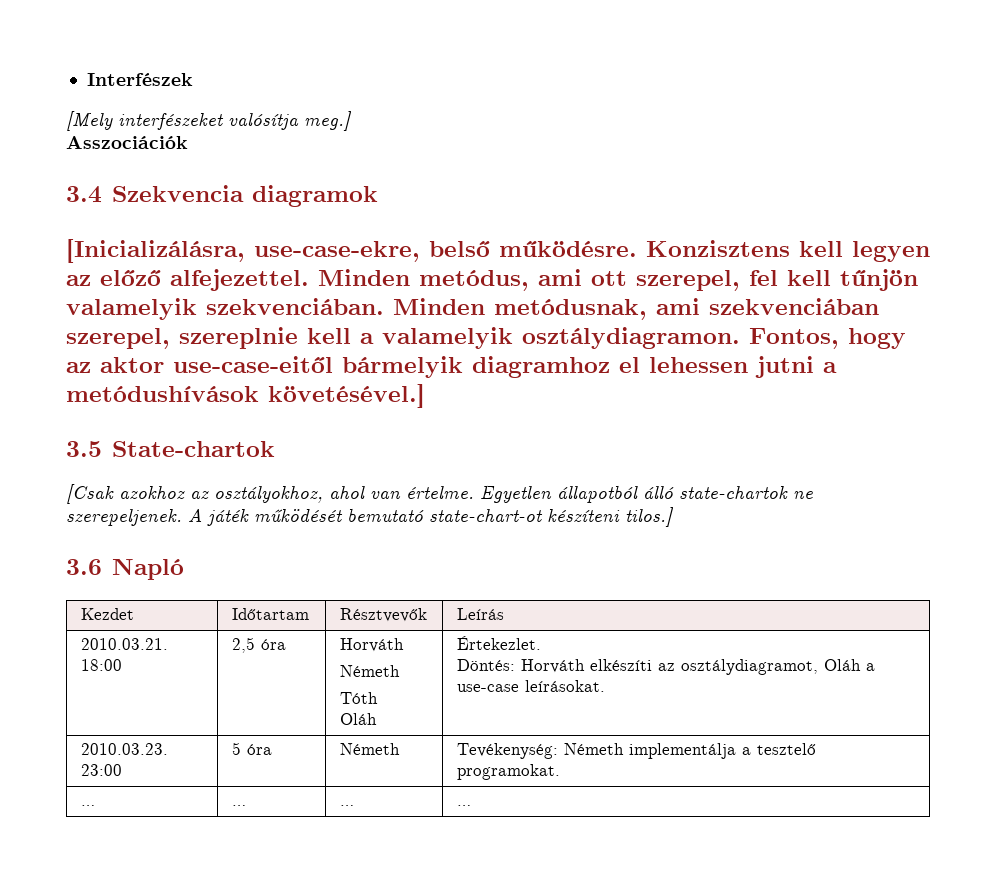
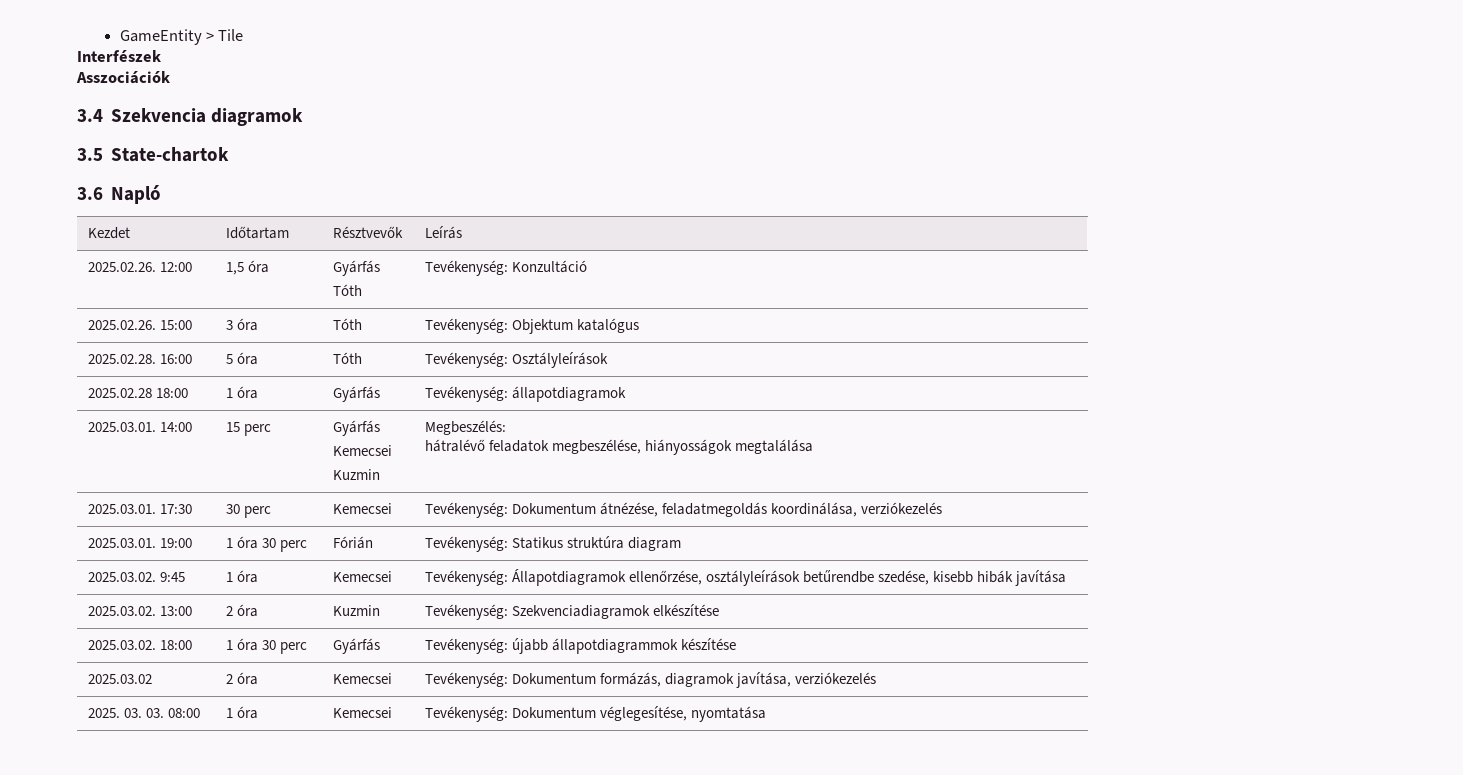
+ GameEntity > Tile
  Interfészek
- [Mely interfészeket valósítja meg.]
- [Inicializálásra, use-case-ekre, belső működésre. Konzisztens kell legyen az előző alfejezettel. Minden metódus, ami ott szerepel, fel kell tűnjön valamelyik szekvenciában. Minden metódusnak, ami szekvenciában szerepel, szereplnie kell a valamelyik osztálydiagramon. Fontos, hogy az aktor use-case-eitől bármelyik diagramhoz el lehessen jutni a metódushívások követésével.]
  3.5 State-chartok
- [Csak azokhoz az osztályokhoz, ahol van értelme. Egyetlen állapotból álló state-chartok ne szerepeljenek. A játék működését bemutató state-chart-ot készíteni tilos.]
- 2010.03.21. 18:00 | 2,5 óra | Horváth
- Németh
- Tóth
- Oláh | Értekezlet.
- Döntés: Horváth elkészíti az osztálydiagramot, Oláh a use-case leírásokat.
- 2010.03.23. 23:00 | 5 óra | Németh | Tevékenység: Németh implementálja a tesztelő programokat.
- … | … | … | …
+ 2025.02.26. 12:00 | 1,5 óra | Gyárfás
+ Tóth | Tevékenység: Konzultáció
+ 2025.02.26. 15:00 | 3 óra | Tóth | Tevékenység: Objektum katalógus
+ 2025.02.28. 16:00 | 5 óra | Tóth | Tevékenység: Osztályleírások
+ 2025.02.28 18:00 | 1 óra | Gyárfás | Tevékenység: állapotdiagramok
+ 2025.03.01. 14:00 | 15 perc | Gyárfás
+ Kemecsei
+ Kuzmin | Megbeszélés:
+ hátralévő feladatok megbeszélése, hiányosságok megtalálása
+ 2025.03.01. 17:30 | 30 perc | Kemecsei | Tevékenység: Dokumentum átnézése, feladatmegoldás koordinálása, verziókezelés
+ 2025.03.01. 19:00 | 1 óra 30 perc | Fórián | Tevékenység: Statikus struktúra diagram
+ 2025.03.02. 9:45 | 1 óra | Kemecsei | Tevékenység: Állapotdiagramok ellenőrzése, osztályleírások betűrendbe szedése, kisebb hibák javítása
+ 2025.03.02. 13:00 | 2 óra | Kuzmin | Tevékenység: Szekvenciadiagramok elkészítése
+ 2025.03.02. 18:00 | 1 óra 30 perc | Gyárfás | Tevékenység: újabb állapotdiagrammok készítése
+ 2025.03.02 | 2 óra | Kemecsei | Tevékenység: Dokumentum formázás, diagramok javítása, verziókezelés
+ 2025. 03. 03. 08:00 | 1 óra | Kemecsei | Tevékenység: Dokumentum véglegesítése, nyomtatása

